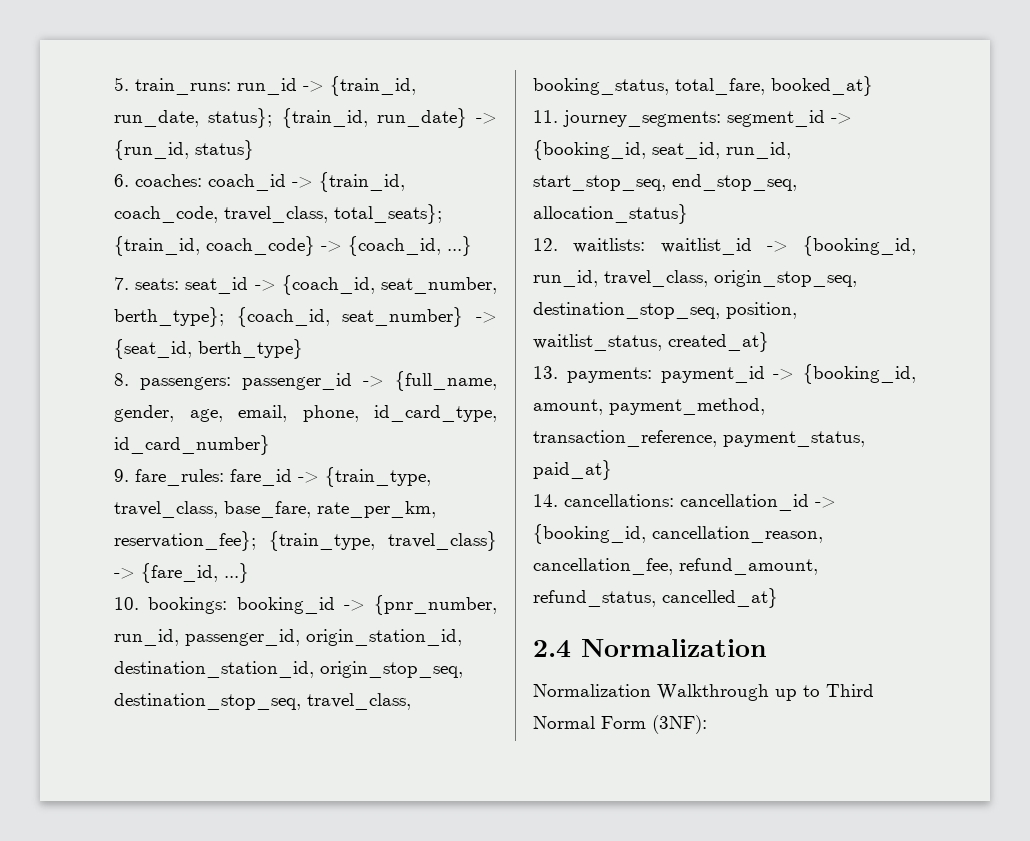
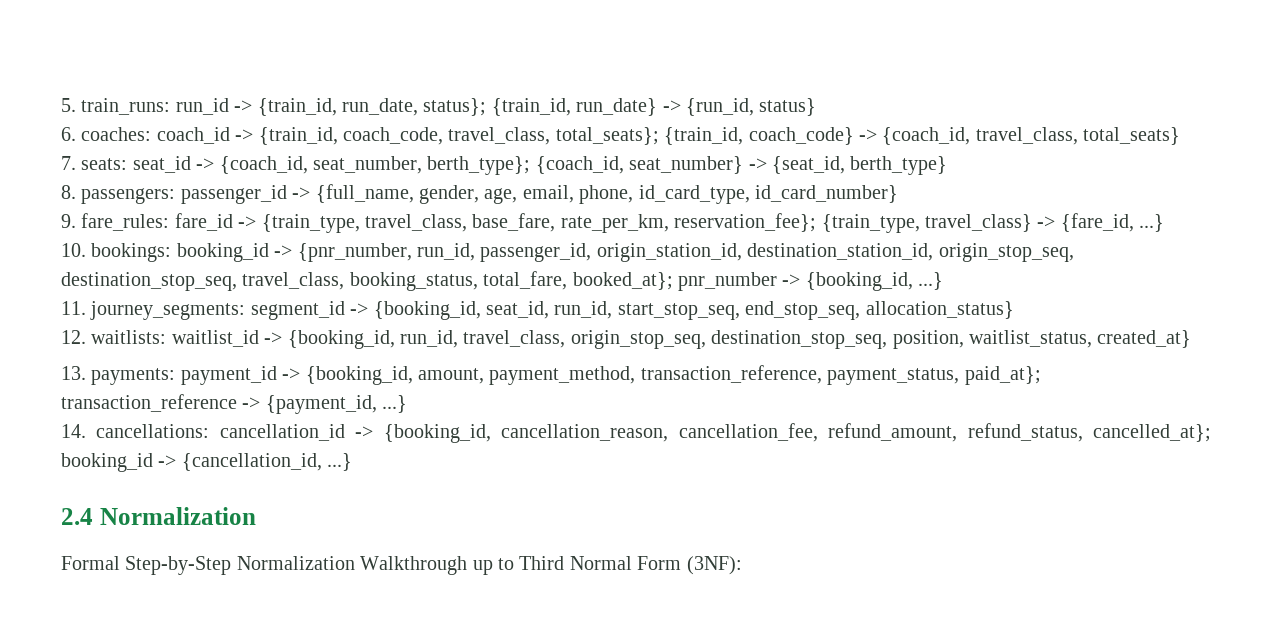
- 6. coaches: coach_id -> {train_id, coach_code, travel_class, total_seats}; {train_id, coach_code} -> {coach_id, ...}
+ 6. coaches: coach_id -> {train_id, coach_code, travel_class, total_seats}; {train_id, coach_code} -> {coach_id, travel_class, total_seats}
- 10. bookings: booking_id -> {pnr_number, run_id, passenger_id, origin_station_id, destination_station_id, origin_stop_seq, destination_stop_seq, travel_class, booking_status, total_fare, booked_at}
+ 10. bookings: booking_id -> {pnr_number, run_id, passenger_id, origin_station_id, destination_station_id, origin_stop_seq, destination_stop_seq, travel_class, booking_status, total_fare, booked_at}; pnr_number -> {booking_id, ...}
- 13. payments: payment_id -> {booking_id, amount, payment_method, transaction_reference, payment_status, paid_at}
+ 13. payments: payment_id -> {booking_id, amount, payment_method, transaction_reference, payment_status, paid_at}; transaction_reference -> {payment_id, ...}
- 14. cancellations: cancellation_id -> {booking_id, cancellation_reason, cancellation_fee, refund_amount, refund_status, cancelled_at}
+ 14. cancellations: cancellation_id -> {booking_id, cancellation_reason, cancellation_fee, refund_amount, refund_status, cancelled_at}; booking_id -> {cancellation_id, ...}
- Normalization Walkthrough up to Third Normal Form (3NF):
+ Formal Step-by-Step Normalization Walkthrough up to Third Normal Form (3NF):

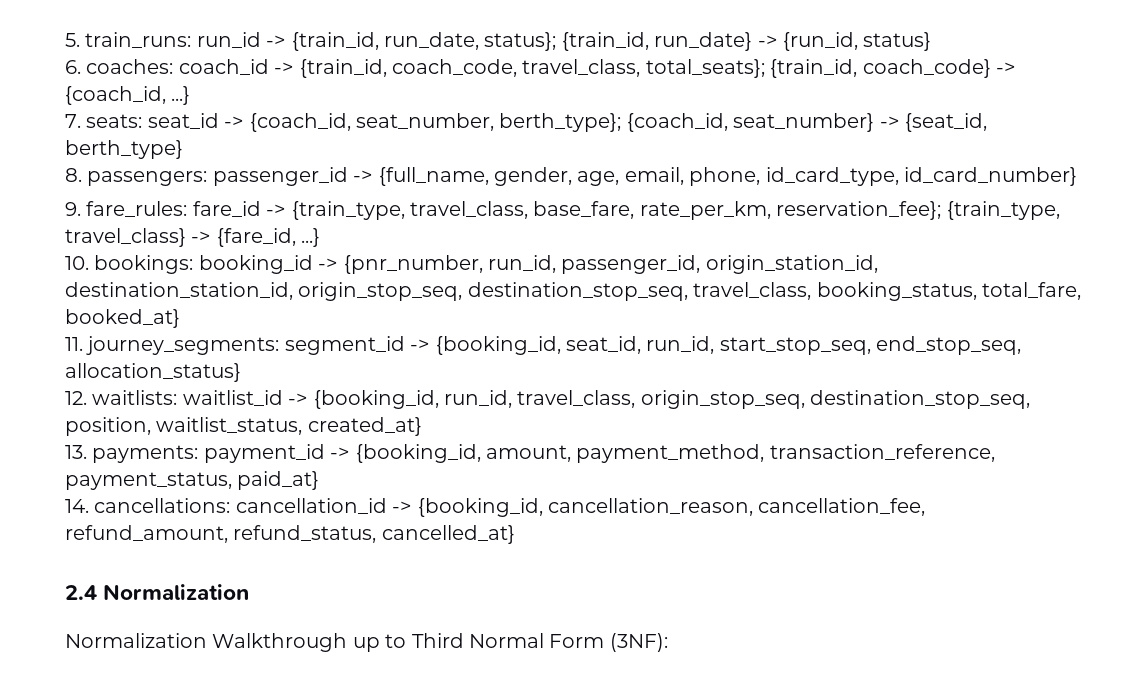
- 6. coaches: coach_id -> {train_id, coach_code, travel_class, total_seats}; {train_id, coach_code} -> {coach_id, travel_class, total_seats}
+ 6. coaches: coach_id -> {train_id, coach_code, travel_class, total_seats}; {train_id, coach_code} -> {coach_id, ...}
- 10. bookings: booking_id -> {pnr_number, run_id, passenger_id, origin_station_id, destination_station_id, origin_stop_seq, destination_stop_seq, travel_class, booking_status, total_fare, booked_at}; pnr_number -> {booking_id, ...}
+ 10. bookings: booking_id -> {pnr_number, run_id, passenger_id, origin_station_id, destination_station_id, origin_stop_seq, destination_stop_seq, travel_class, booking_status, total_fare, booked_at}
- 13. payments: payment_id -> {booking_id, amount, payment_method, transaction_reference, payment_status, paid_at}; transaction_reference -> {payment_id, ...}
+ 13. payments: payment_id -> {booking_id, amount, payment_method, transaction_reference, payment_status, paid_at}
- 14. cancellations: cancellation_id -> {booking_id, cancellation_reason, cancellation_fee, refund_amount, refund_status, cancelled_at}; booking_id -> {cancellation_id, ...}
+ 14. cancellations: cancellation_id -> {booking_id, cancellation_reason, cancellation_fee, refund_amount, refund_status, cancelled_at}
- Formal Step-by-Step Normalization Walkthrough up to Third Normal Form (3NF):
+ Normalization Walkthrough up to Third Normal Form (3NF):

